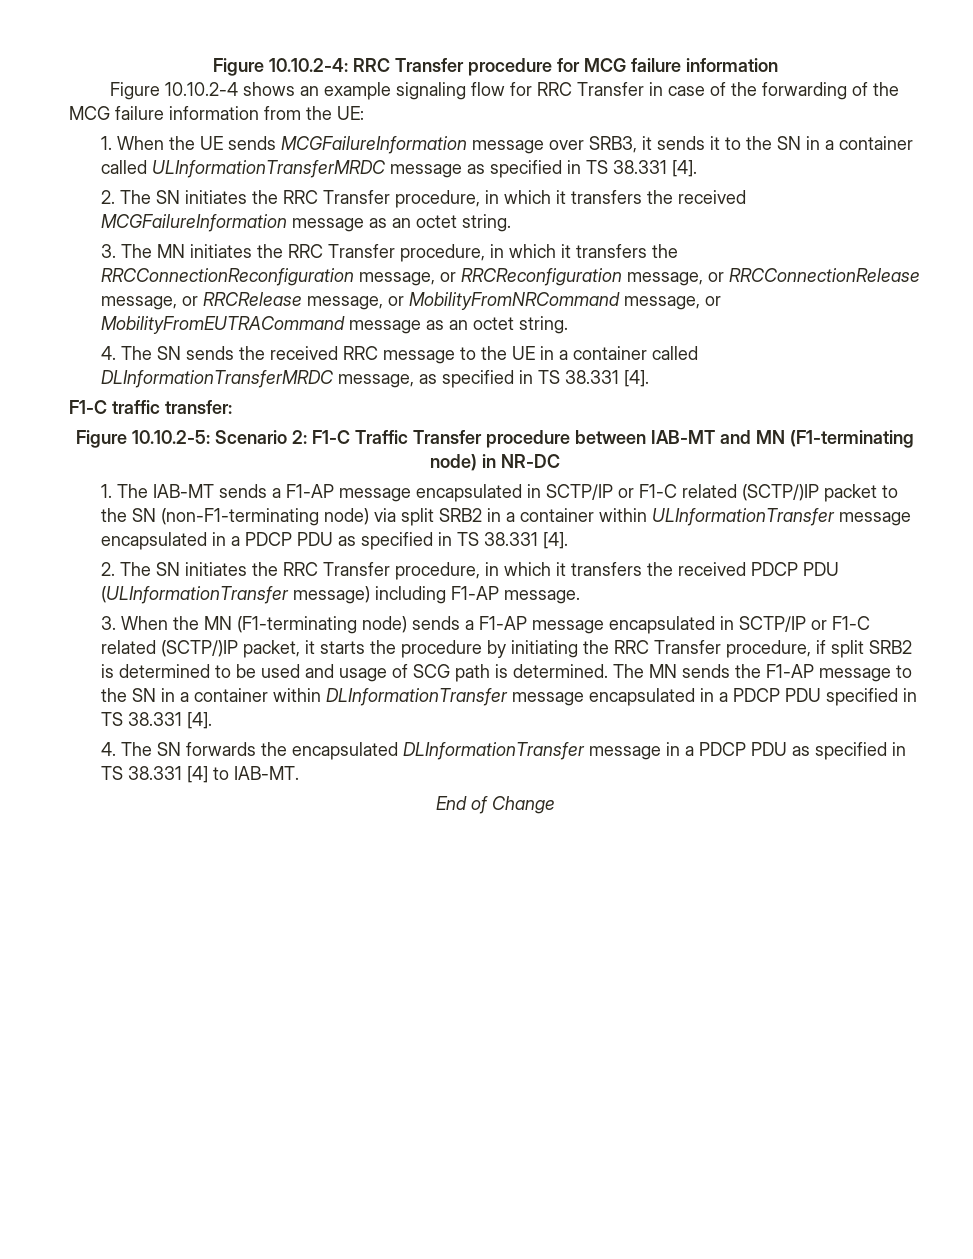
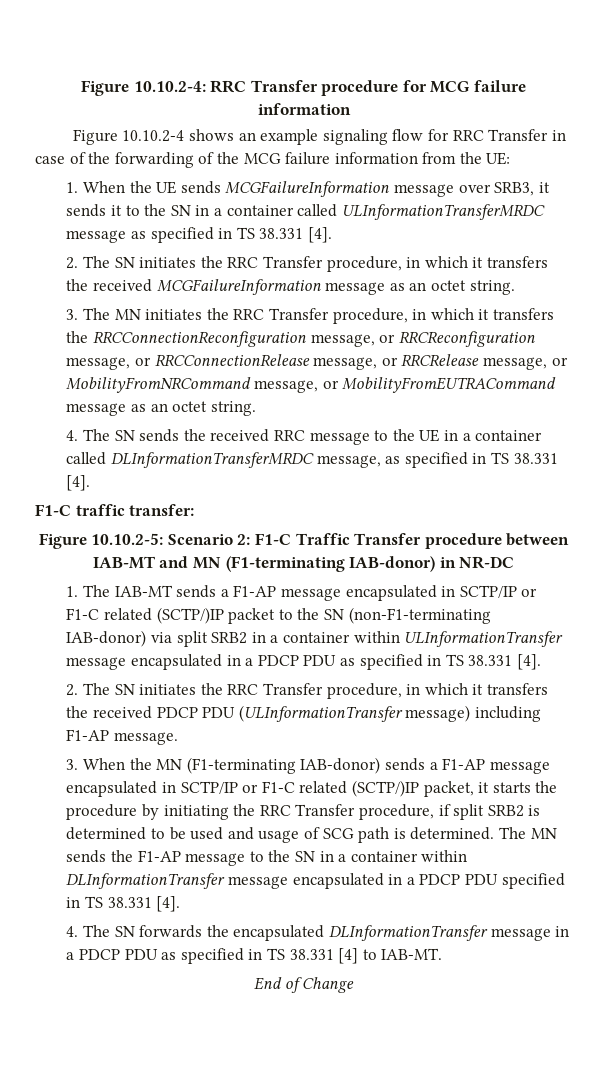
- Figure 10.10.2-5: Scenario 2: F1-C Traffic Transfer procedure between IAB-MT and MN (F1-terminating node) in NR-DC
+ Figure 10.10.2-5: Scenario 2: F1-C Traffic Transfer procedure between IAB-MT and MN (F1-terminating IAB-donor) in NR-DC
- 1. The IAB-MT sends a F1-AP message encapsulated in SCTP/IP or F1-C related (SCTP/)IP packet to the SN (non-F1-terminating node) via split SRB2 in a container within ULInformationTransfer message encapsulated in a PDCP PDU as specified in TS 38.331 [4].
+ 1. The IAB-MT sends a F1-AP message encapsulated in SCTP/IP or F1-C related (SCTP/)IP packet to the SN (non-F1-terminating IAB-donor) via split SRB2 in a container within ULInformationTransfer message encapsulated in a PDCP PDU as specified in TS 38.331 [4].
- 3. When the MN (F1-terminating node) sends a F1-AP message encapsulated in SCTP/IP or F1-C related (SCTP/)IP packet, it starts the procedure by initiating the RRC Transfer procedure, if split SRB2 is determined to be used and usage of SCG path is determined.
+ 3. When the MN (F1-terminating IAB-donor) sends a F1-AP message encapsulated in SCTP/IP or F1-C related (SCTP/)IP packet, it starts the procedure by initiating the RRC Transfer procedure, if split SRB2 is determined to be used and usage of SCG path is determined.

